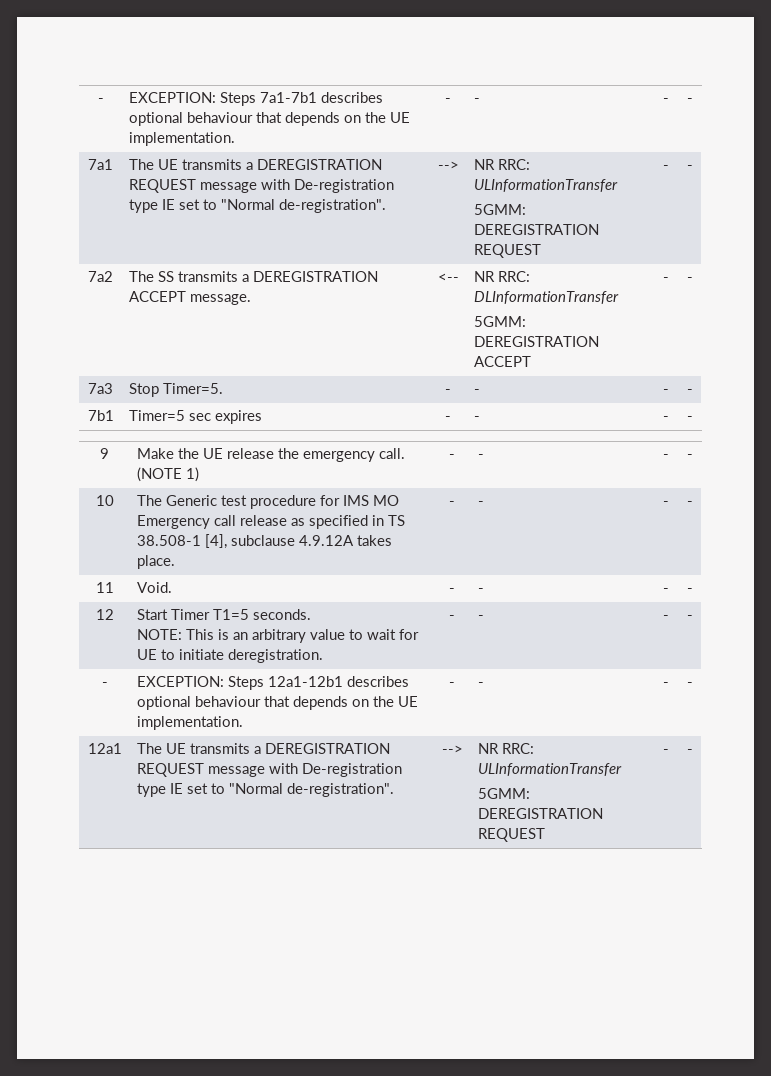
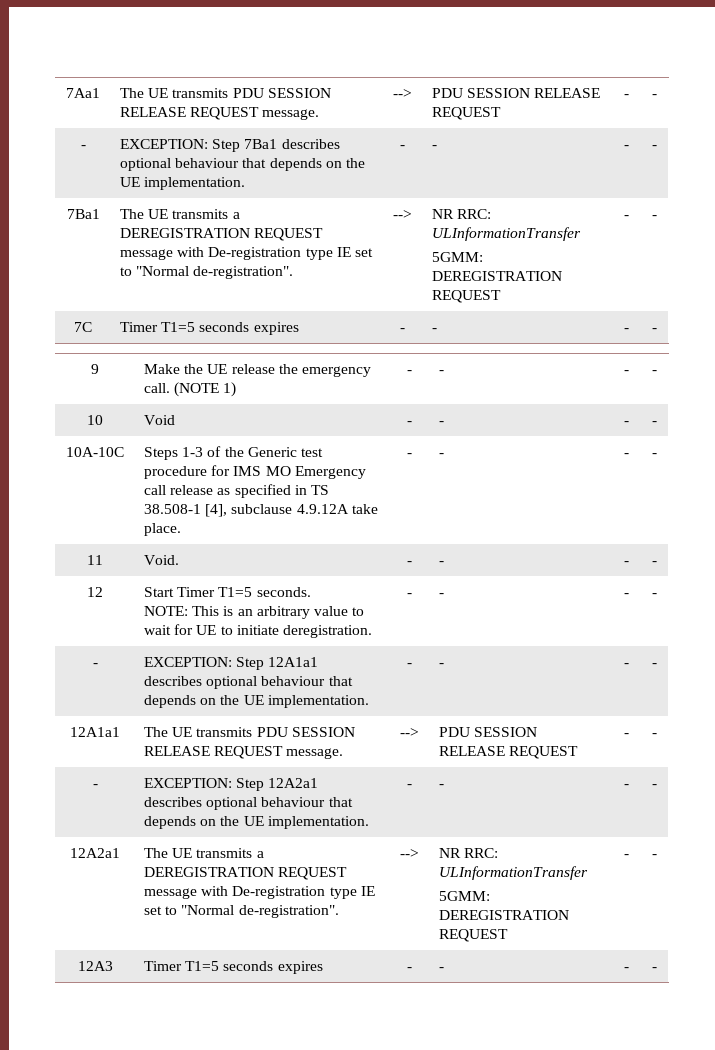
- - | EXCEPTION: Steps 7a1-7b1 describes optional behaviour that depends on the UE implementation. | - | - | - | -
+ 7Aa1 | The UE transmits PDU SESSION RELEASE REQUEST message. | --> | PDU SESSION RELEASE REQUEST | - | -
+ - | EXCEPTION: Step 7Ba1 describes optional behaviour that depends on the UE implementation. | - | - | - | -
- 7a1 | The UE transmits a DEREGISTRATION REQUEST message with De-registration type IE set to "Normal de-registration". | --> | NR RRC: ULInformationTransfer
+ 7Ba1 | The UE transmits a DEREGISTRATION REQUEST message with De-registration type IE set to "Normal de-registration". | --> | NR RRC: ULInformationTransfer
- 7a2 | The SS transmits a DEREGISTRATION ACCEPT message. | <-- | NR RRC: DLInformationTransfer
- 5GMM: DEREGISTRATION ACCEPT | - | -
- 7a3 | Stop Timer=5. | - | - | - | -
- 7b1 | Timer=5 sec expires | - | - | - | -
+ 7C | Timer T1=5 seconds expires | - | - | - | -
- 10 | The Generic test procedure for IMS MO Emergency call release as specified in TS 38.508-1 [4], subclause 4.9.12A takes place. | - | - | - | -
+ 10 | Void | - | - | - | -
+ 10A-10C | Steps 1-3 of the Generic test procedure for IMS MO Emergency call release as specified in TS 38.508-1 [4], subclause 4.9.12A take place. | - | - | - | -
- - | EXCEPTION: Steps 12a1-12b1 describes optional behaviour that depends on the UE implementation. | - | - | - | -
+ - | EXCEPTION: Step 12A1a1 describes optional behaviour that depends on the UE implementation. | - | - | - | -
- 12a1 | The UE transmits a DEREGISTRATION REQUEST message with De-registration type IE set to "Normal de-registration". | --> | NR RRC: ULInformationTransfer
+ 12A1a1 | The UE transmits PDU SESSION RELEASE REQUEST message. | --> | PDU SESSION RELEASE REQUEST | - | -
+ - | EXCEPTION: Step 12A2a1 describes optional behaviour that depends on the UE implementation. | - | - | - | -
+ 12A2a1 | The UE transmits a DEREGISTRATION REQUEST message with De-registration type IE set to "Normal de-registration". | --> | NR RRC: ULInformationTransfer
+ 12A3 | Timer T1=5 seconds expires | - | - | - | -

